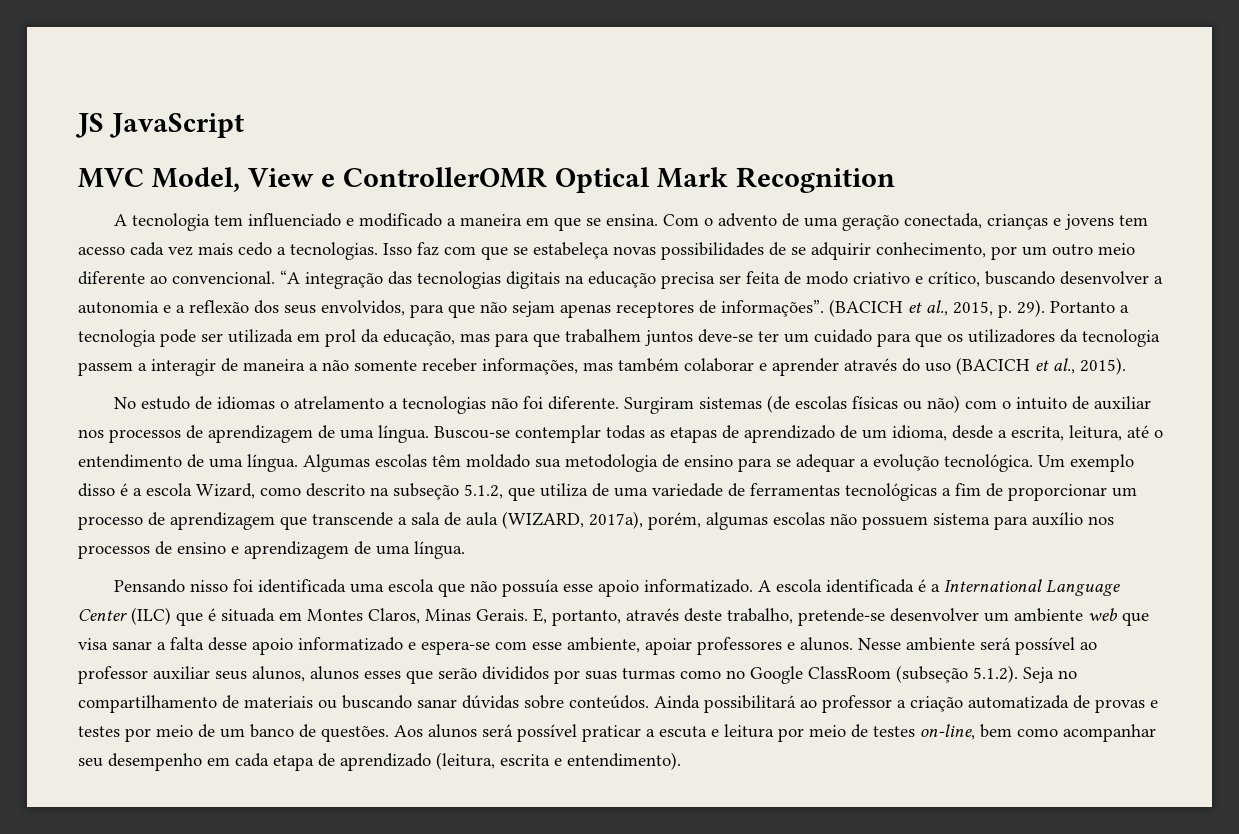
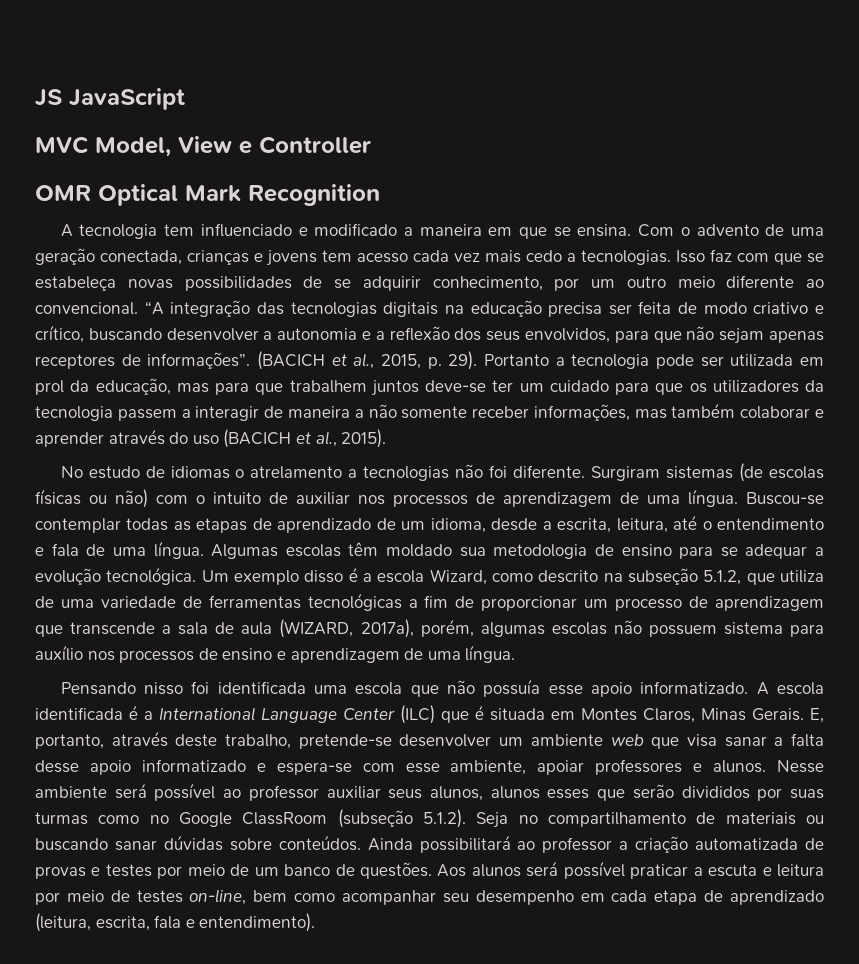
- MVC Model, View e ControllerOMR Optical Mark Recognition
+ MVC Model, View e Controller
+ OMR Optical Mark Recognition
- Buscou-se contemplar todas as etapas de aprendizado de um idioma, desde a escrita, leitura, até o entendimento de uma língua.
+ Buscou-se contemplar todas as etapas de aprendizado de um idioma, desde a escrita, leitura, até o entendimento e fala de uma língua.
- Aos alunos será possível praticar a escuta e leitura por meio de testes on-line, bem como acompanhar seu desempenho em cada etapa de aprendizado (leitura, escrita e entendimento).
+ Aos alunos será possível praticar a escuta e leitura por meio de testes on-line, bem como acompanhar seu desempenho em cada etapa de aprendizado (leitura, escrita, fala e entendimento).

